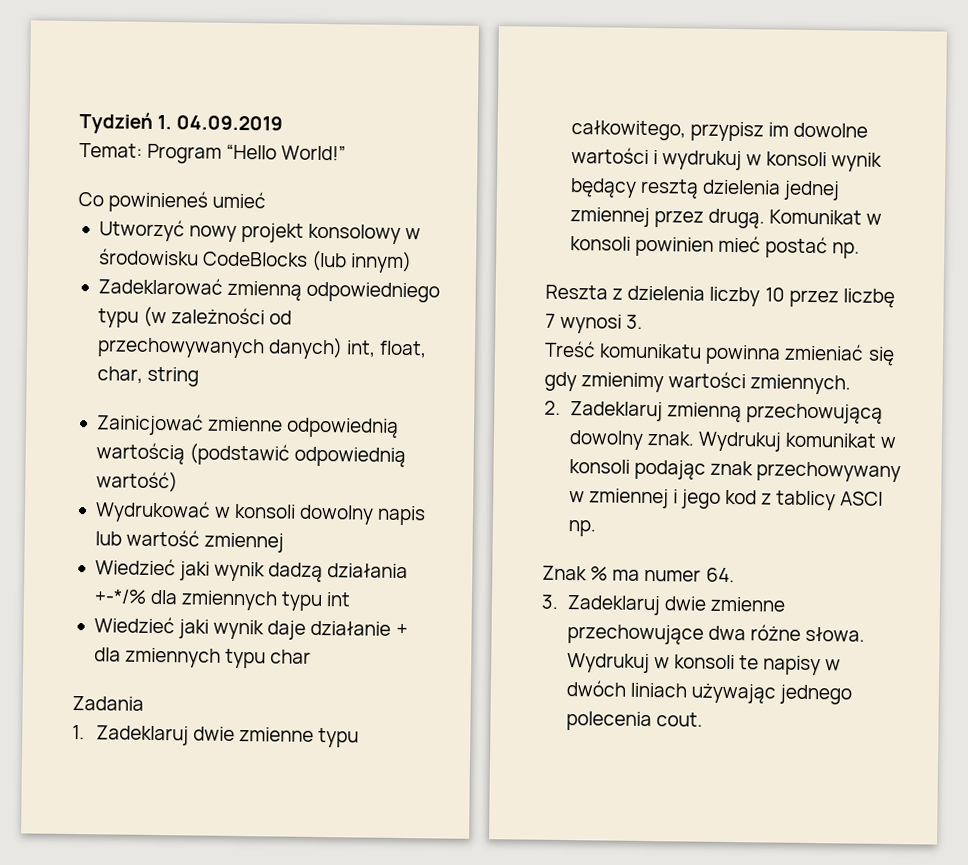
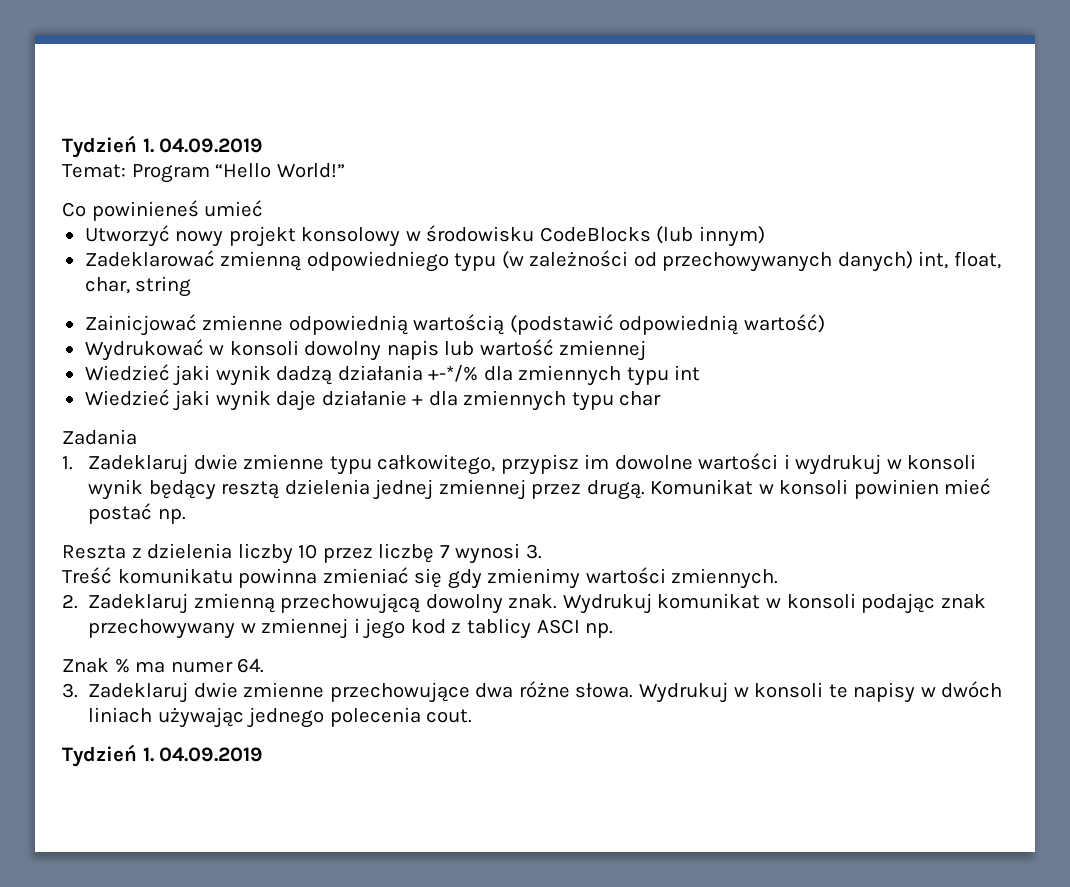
  Wydrukuj w konsoli te napisy w dwóch liniach używając jednego polecenia cout.
+ Tydzień 1. 04.09.2019

